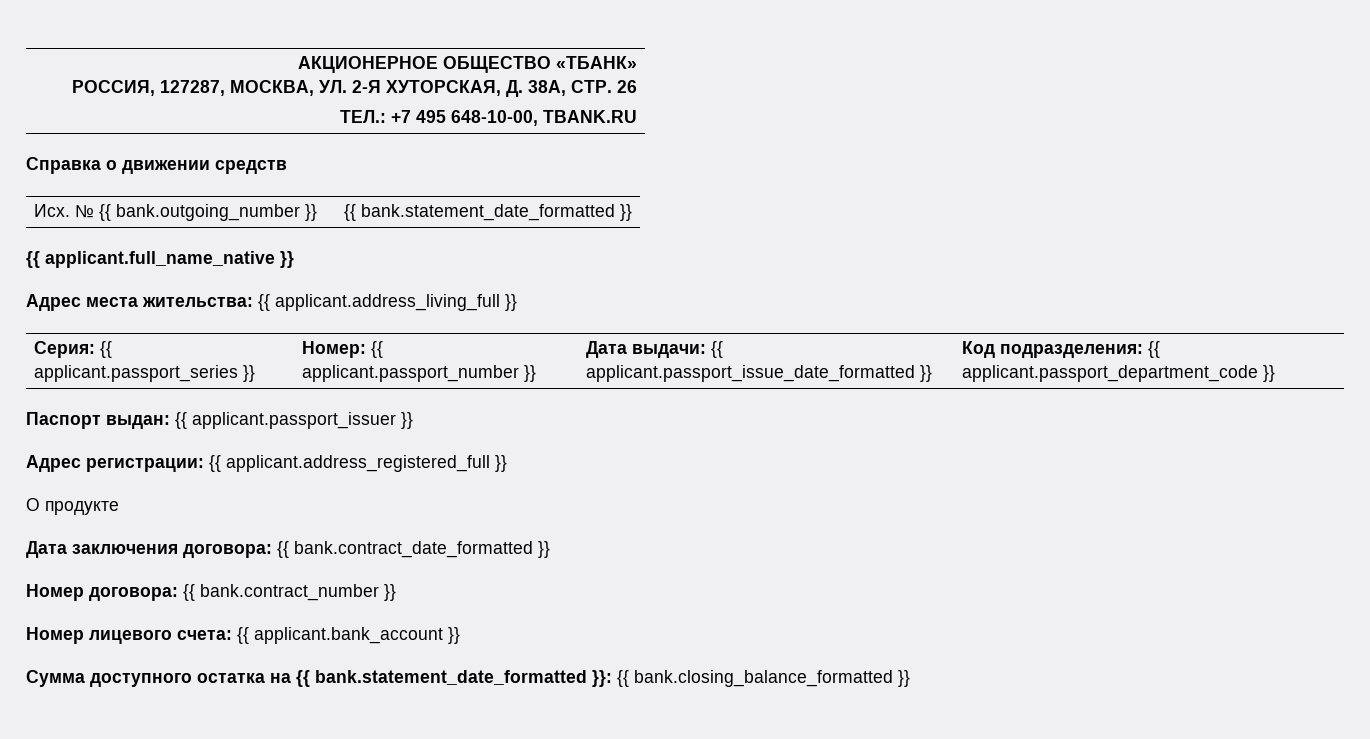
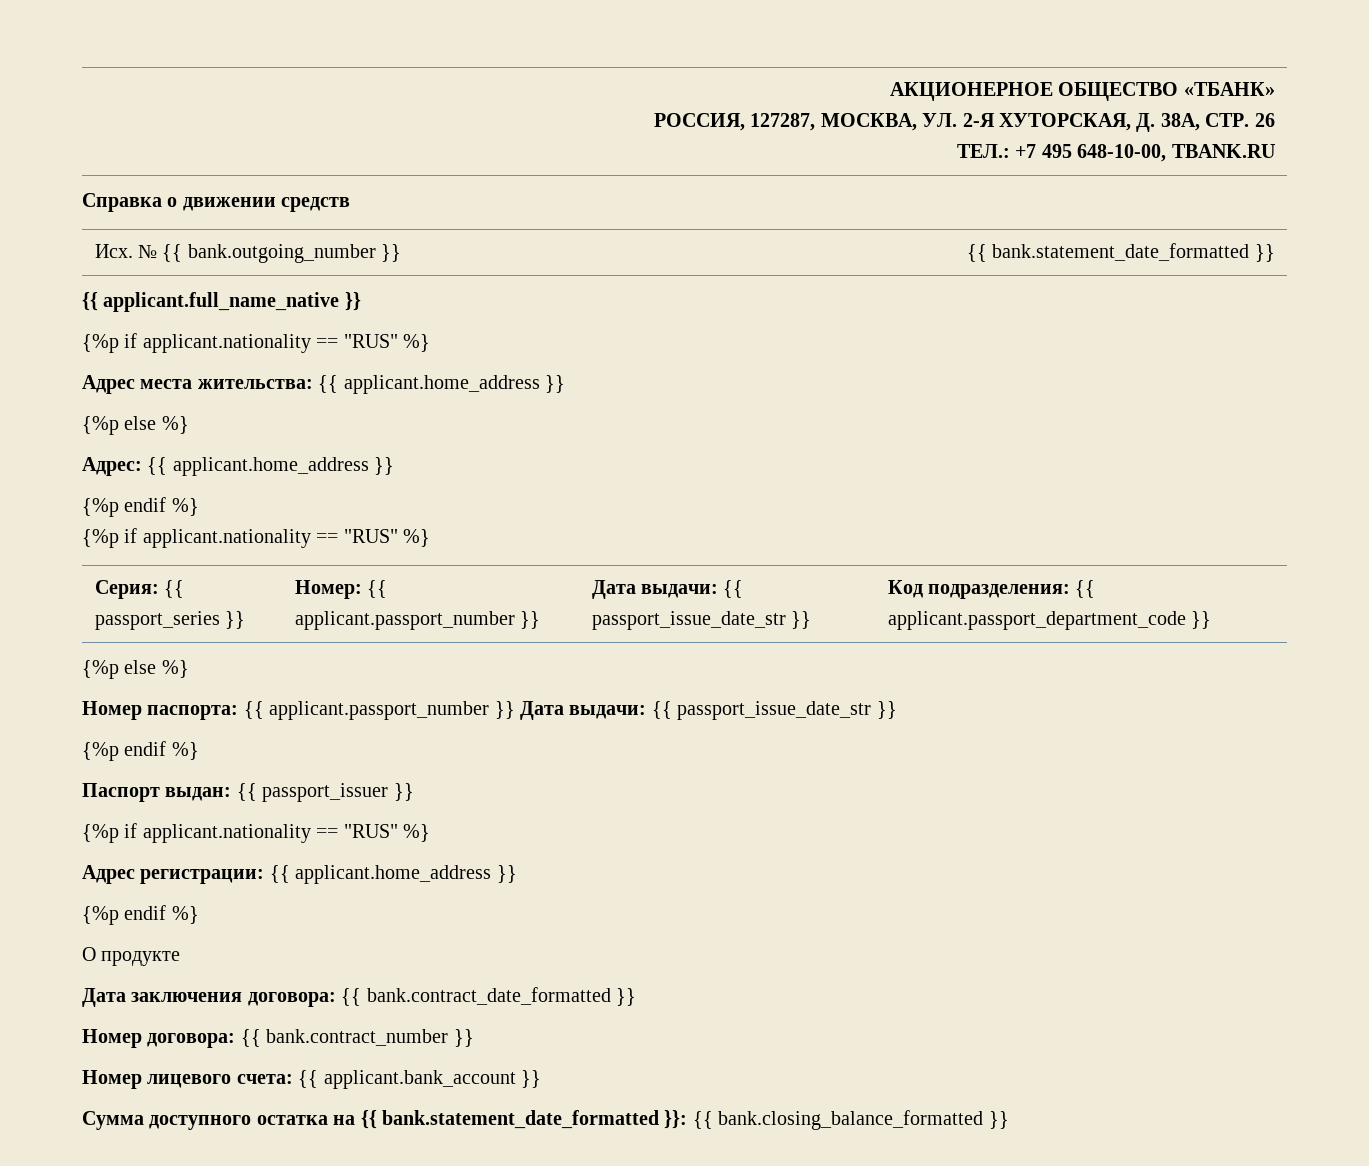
  {{ applicant.full_name_native }}
+ {%p if applicant.nationality == "RUS" %}
- Адрес места жительства: {{ applicant.address_living_full }}
+ Адрес места жительства: {{ applicant.home_address }}
+ {%p else %}
+ Адрес: {{ applicant.home_address }}
+ {%p endif %}
+ {%p if applicant.nationality == "RUS" %}
- Серия: {{ applicant.passport_series }} | Номер: {{ applicant.passport_number }} | Дата выдачи: {{ applicant.passport_issue_date_formatted }} | Код подразделения: {{ applicant.passport_department_code }}
+ Серия: {{ passport_series }} | Номер: {{ applicant.passport_number }} | Дата выдачи: {{ passport_issue_date_str }} | Код подразделения: {{ applicant.passport_department_code }}
+ {%p else %}
+ Номер паспорта: {{ applicant.passport_number }} Дата выдачи: {{ passport_issue_date_str }}
+ {%p endif %}
- Паспорт выдан: {{ applicant.passport_issuer }}
+ Паспорт выдан: {{ passport_issuer }}
+ {%p if applicant.nationality == "RUS" %}
- Адрес регистрации: {{ applicant.address_registered_full }}
+ Адрес регистрации: {{ applicant.home_address }}
+ {%p endif %}

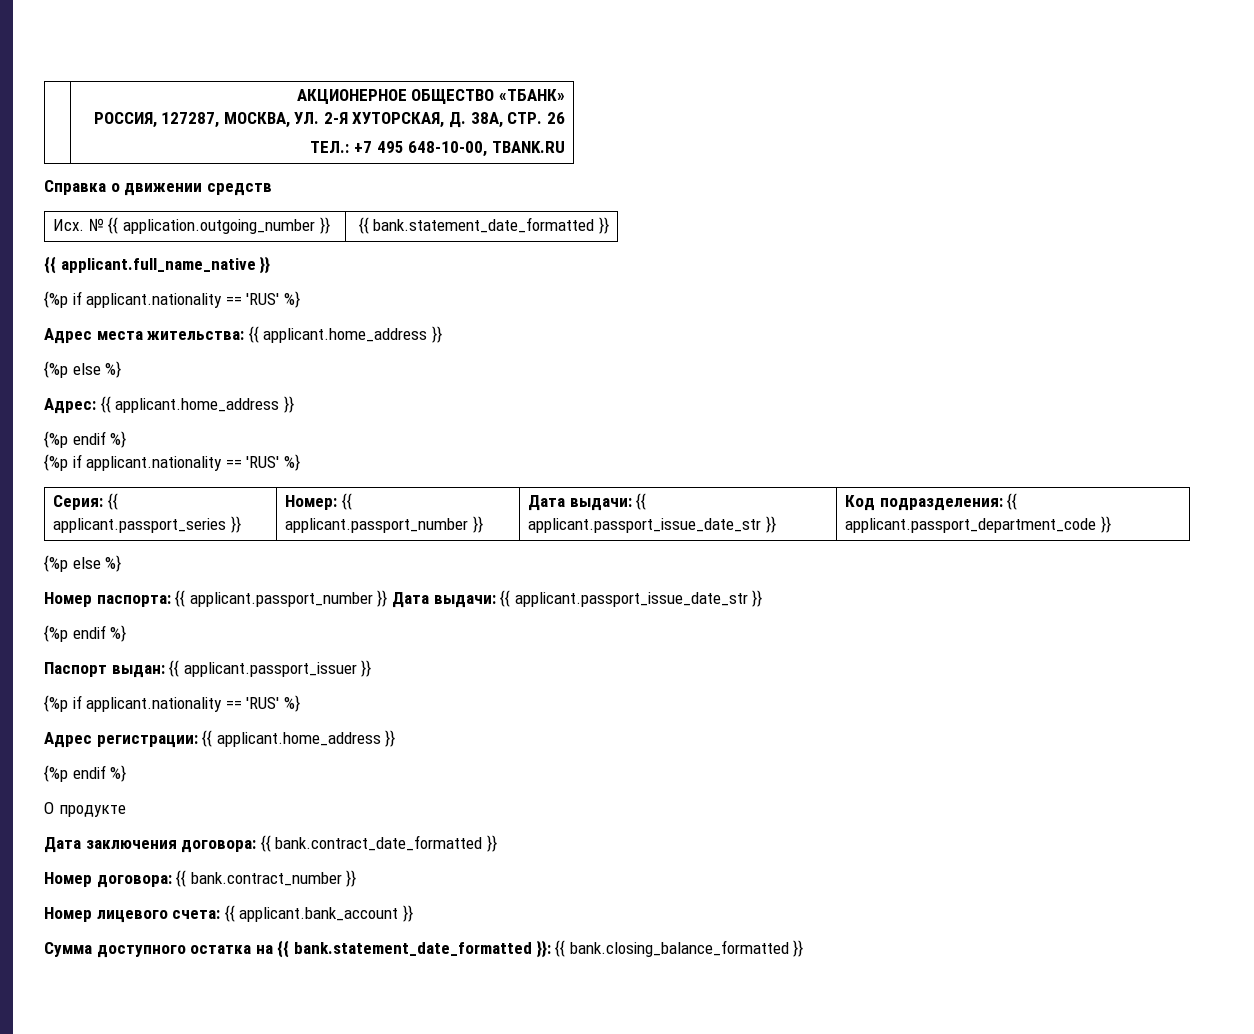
- Исх. № {{ bank.outgoing_number }} | {{ bank.statement_date_formatted }}
+ Исх. № {{ application.outgoing_number }} | {{ bank.statement_date_formatted }}
  {{ applicant.full_name_native }}
- {%p if applicant.nationality == "RUS" %}
+ {%p if applicant.nationality == 'RUS' %}
  Адрес: {{ applicant.home_address }}
  {%p endif %}
- {%p if applicant.nationality == "RUS" %}
+ {%p if applicant.nationality == 'RUS' %}
- Серия: {{ passport_series }} | Номер: {{ applicant.passport_number }} | Дата выдачи: {{ passport_issue_date_str }} | Код подразделения: {{ applicant.passport_department_code }}
+ Серия: {{ applicant.passport_series }} | Номер: {{ applicant.passport_number }} | Дата выдачи: {{ applicant.passport_issue_date_str }} | Код подразделения: {{ applicant.passport_department_code }}
- Номер паспорта: {{ applicant.passport_number }} Дата выдачи: {{ passport_issue_date_str }}
+ Номер паспорта: {{ applicant.passport_number }} Дата выдачи: {{ applicant.passport_issue_date_str }}
- Паспорт выдан: {{ passport_issuer }}
- {%p if applicant.nationality == "RUS" %}
+ Паспорт выдан: {{ applicant.passport_issuer }}
+ {%p if applicant.nationality == 'RUS' %}

